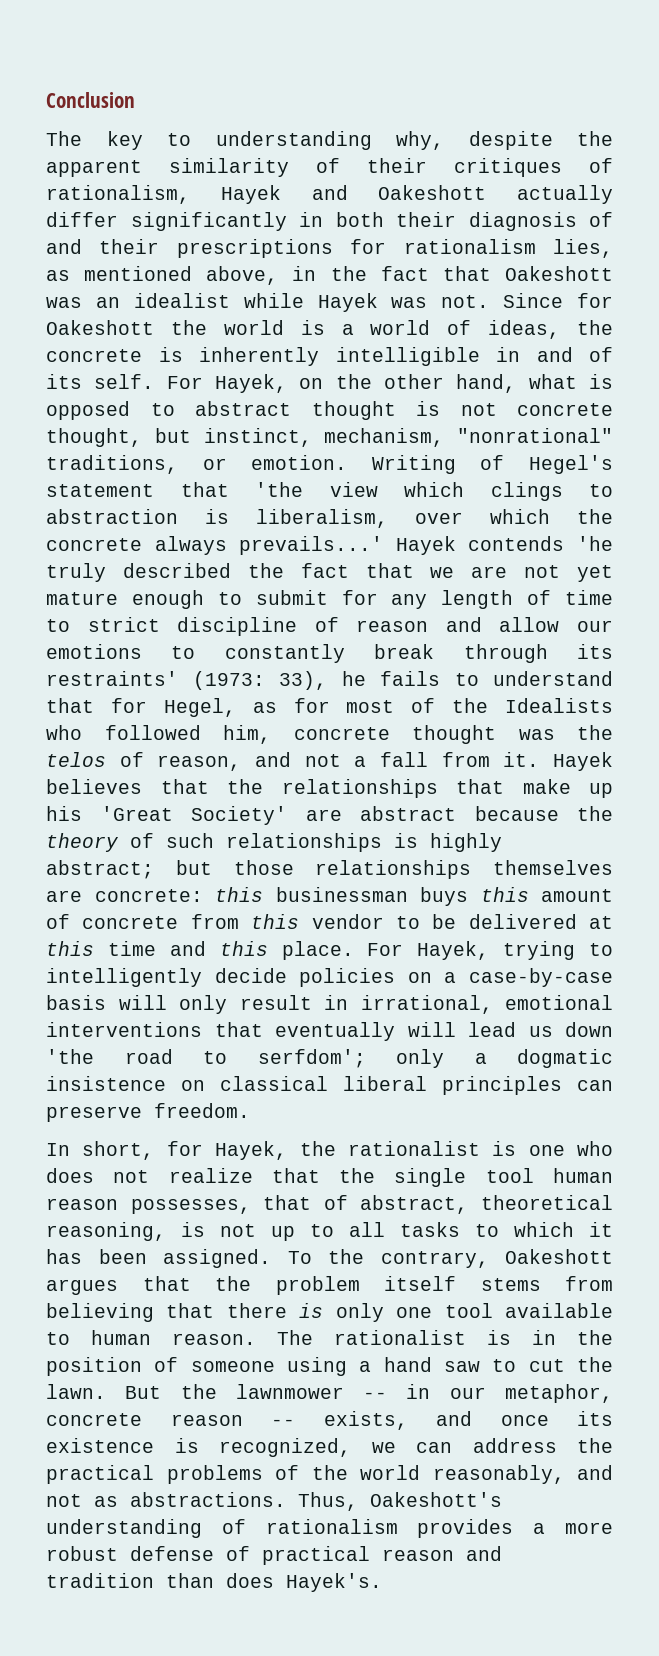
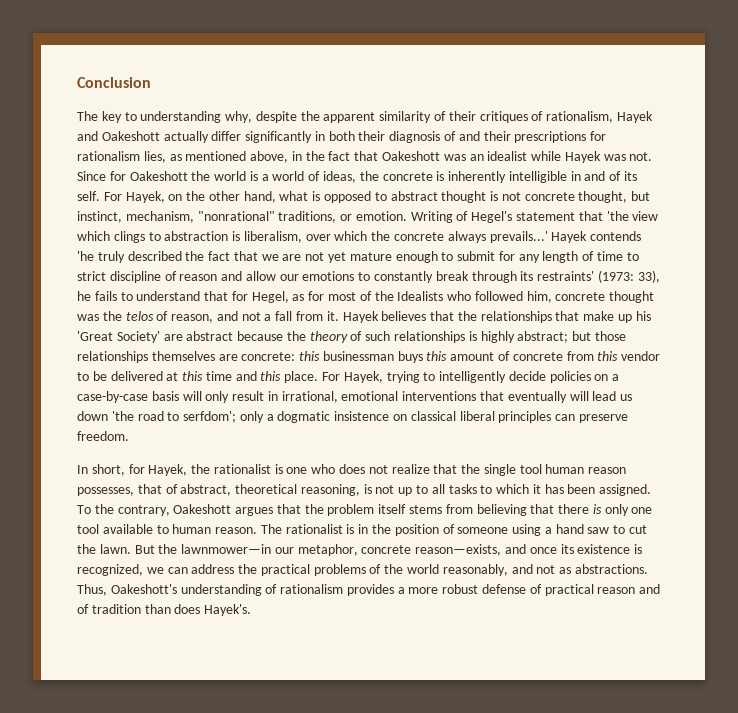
- But the lawnmower -- in our metaphor, concrete reason -- exists, and once its existence is recognized, we can address the practical problems of the world reasonably, and not as abstractions.
+ But the lawnmower—in our metaphor, concrete reason—exists, and once its existence is recognized, we can address the practical problems of the world reasonably, and not as abstractions.
- Thus, Oakeshott's understanding of rationalism provides a more robust defense of practical reason and tradition than does Hayek's.
+ Thus, Oakeshott's understanding of rationalism provides a more robust defense of practical reason and of tradition than does Hayek's.

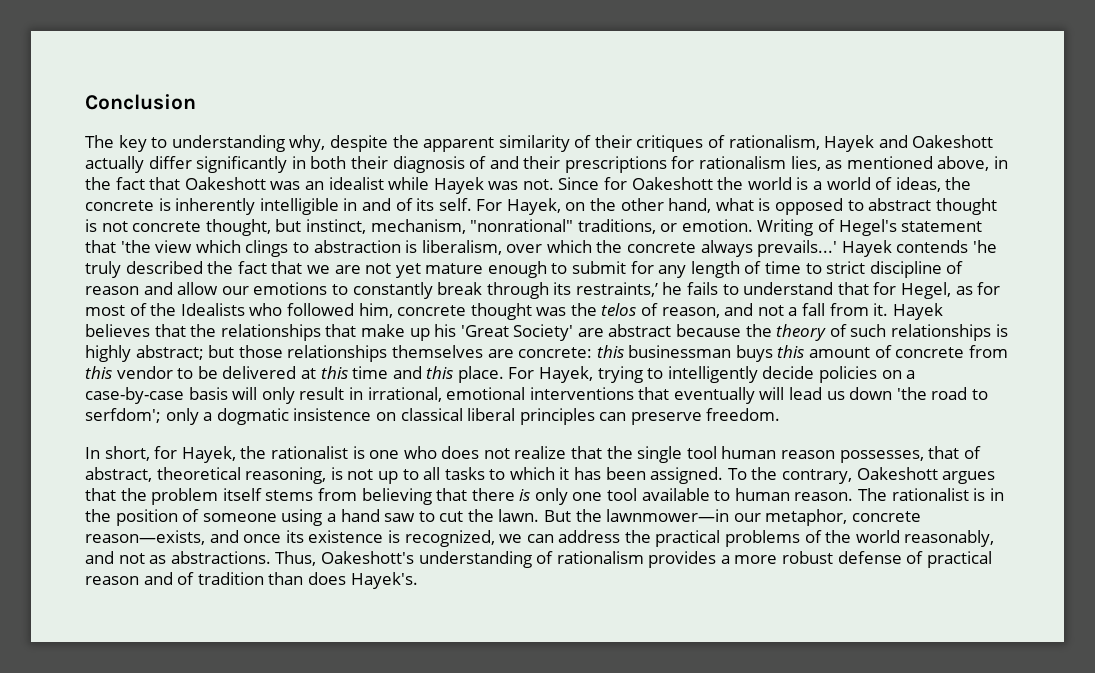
- Hayek contends 'he truly described the fact that we are not yet mature enough to submit for any length of time to strict discipline of reason and allow our emotions to constantly break through its restraints' (1973: 33), he fails to understand that for Hegel, as for most of the Idealists who followed him, concrete thought was the telos of reason, and not a fall from it.
+ Hayek contends 'he truly described the fact that we are not yet mature enough to submit for any length of time to strict discipline of reason and allow our emotions to constantly break through its restraints,’ he fails to understand that for Hegel, as for most of the Idealists who followed him, concrete thought was the telos of reason, and not a fall from it.

